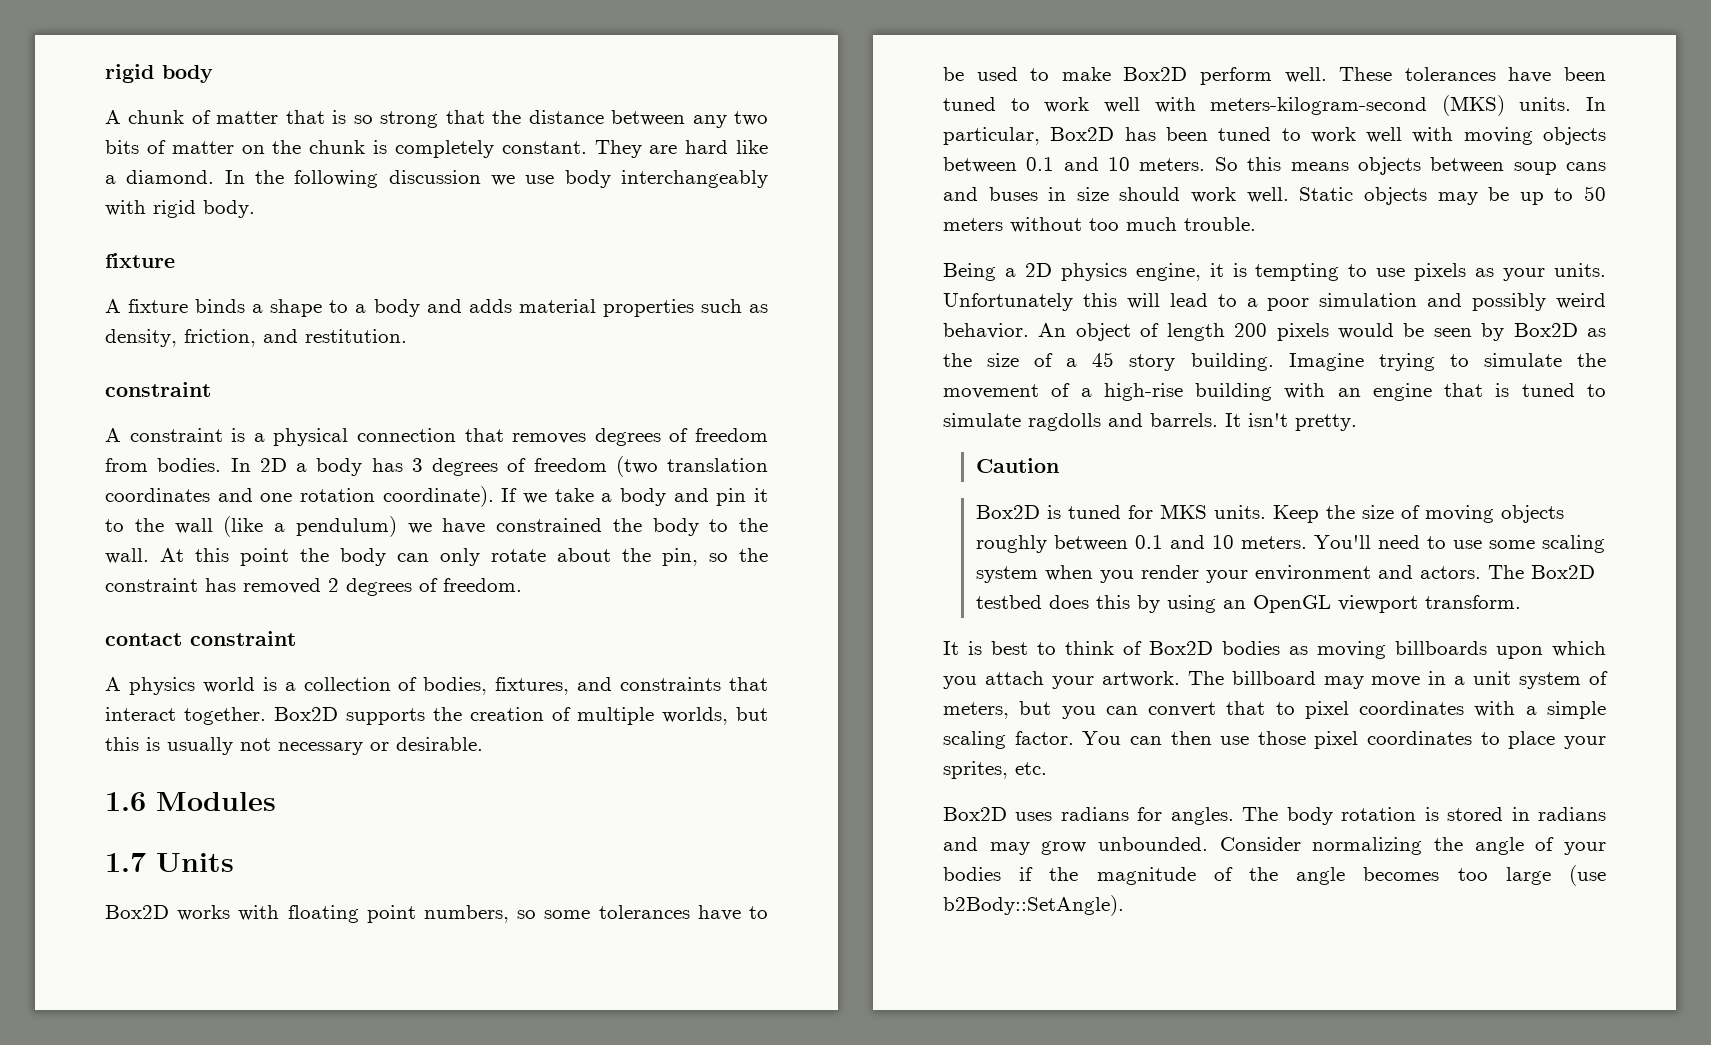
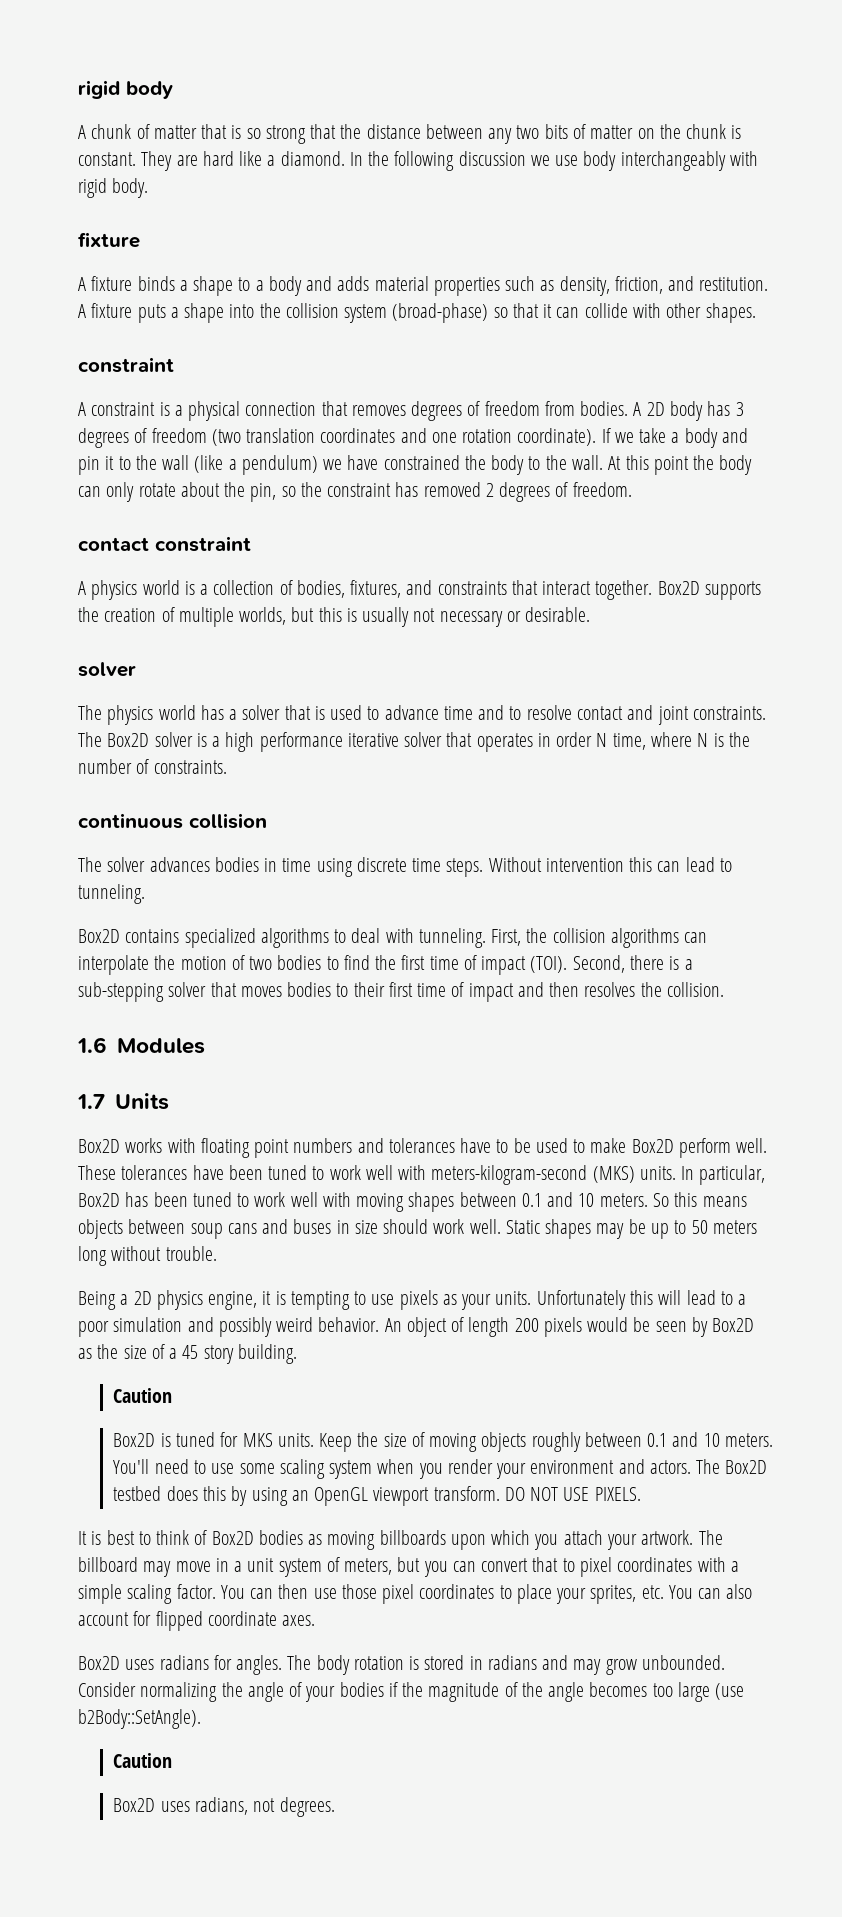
- A chunk of matter that is so strong that the distance between any two bits of matter on the chunk is completely constant.
+ A chunk of matter that is so strong that the distance between any two bits of matter on the chunk is constant.
+ A fixture puts a shape into the collision system (broad-phase) so that it can collide with other shapes.
- In 2D a body has 3 degrees of freedom (two translation coordinates and one rotation coordinate).
+ A 2D body has 3 degrees of freedom (two translation coordinates and one rotation coordinate).
  Box2D supports the creation of multiple worlds, but this is usually not necessary or desirable.
+ solver
+ The physics world has a solver that is used to advance time and to resolve contact and joint constraints. The Box2D solver is a high performance iterative solver that operates in order N time, where N is the number of constraints.
+ continuous collision
+ The solver advances bodies in time using discrete time steps. Without intervention this can lead to tunneling.
+ Box2D contains specialized algorithms to deal with tunneling. First, the collision algorithms can interpolate the motion of two bodies to find the first time of impact (TOI). Second, there is a sub-stepping solver that moves bodies to their first time of impact and then resolves the collision.
- Box2D works with floating point numbers, so some tolerances have to be used to make Box2D perform well.
+ Box2D works with floating point numbers and tolerances have to be used to make Box2D perform well.
- In particular, Box2D has been tuned to work well with moving objects between 0.1 and 10 meters.
+ In particular, Box2D has been tuned to work well with moving shapes between 0.1 and 10 meters.
- Static objects may be up to 50 meters without too much trouble.
+ Static shapes may be up to 50 meters long without trouble.
- Imagine trying to simulate the movement of a high-rise building with an engine that is tuned to simulate ragdolls and barrels. It isn't pretty.
+ DO NOT USE PIXELS.
- You can then use those pixel coordinates to place your sprites, etc.
+ You can then use those pixel coordinates to place your sprites, etc. You can also account for flipped coordinate axes.
  Consider normalizing the angle of your bodies if the magnitude of the angle becomes too large (use b2Body::SetAngle).
+ Caution
+ Box2D uses radians, not degrees.

